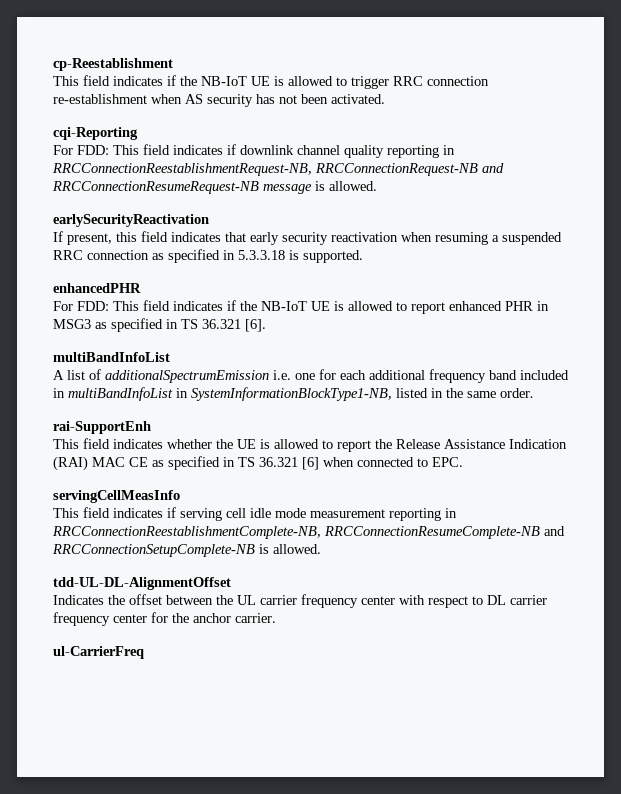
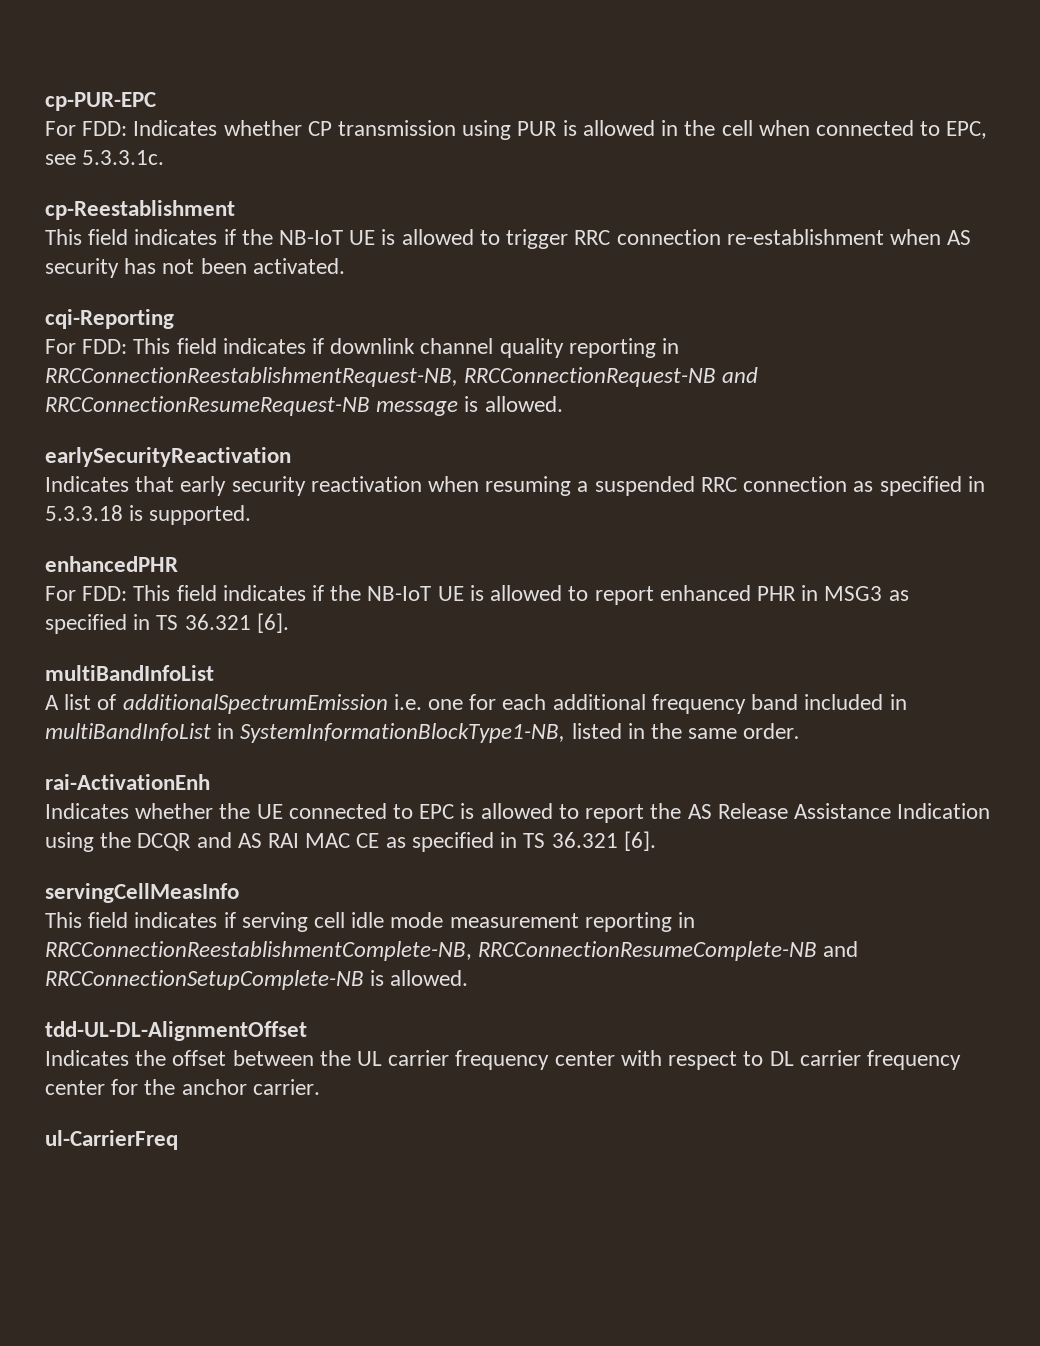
+ cp-PUR-EPC
+ For FDD: Indicates whether CP transmission using PUR is allowed in the cell when connected to EPC, see 5.3.3.1c.
- If present, this field indicates that early security reactivation when resuming a suspended RRC connection as specified in 5.3.3.18 is supported.
+ Indicates that early security reactivation when resuming a suspended RRC connection as specified in 5.3.3.18 is supported.
- rai-SupportEnh
- This field indicates whether the UE is allowed to report the Release Assistance Indication (RAI) MAC CE as specified in TS 36.321 [6] when connected to EPC.
+ rai-ActivationEnh
+ Indicates whether the UE connected to EPC is allowed to report the AS Release Assistance Indication using the DCQR and AS RAI MAC CE as specified in TS 36.321 [6].

